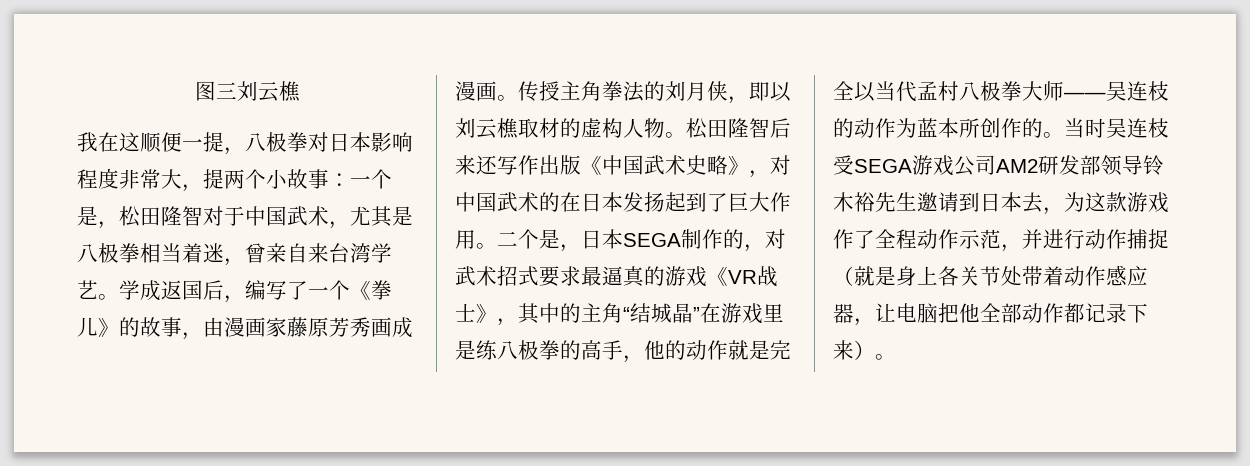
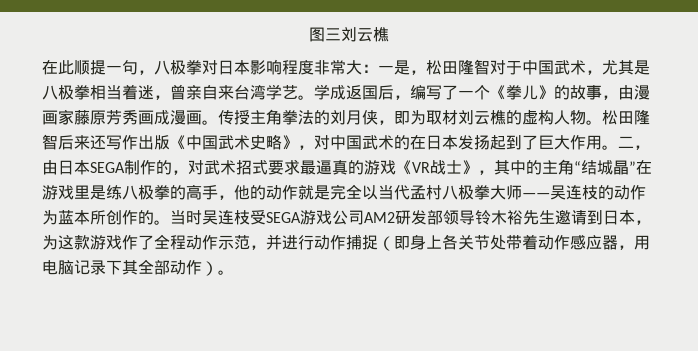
- 我在这顺便一提，八极拳对日本影响程度非常大，提两个小故事：一个是，松田隆智对于中国武术，尤其是八极拳相当着迷，曾亲自来台湾学艺。
+ 在此顺提一句，八极拳对日本影响程度非常大：一是，松田隆智对于中国武术，尤其是八极拳相当着迷，曾亲自来台湾学艺。
- 传授主角拳法的刘月侠，即以刘云樵取材的虚构人物。
+ 传授主角拳法的刘月侠，即为取材刘云樵的虚构人物。
- 二个是，日本SEGA制作的，对武术招式要求最逼真的游戏《VR战士》，其中的主角“结城晶”在游戏里是练八极拳的高手，他的动作就是完全以当代孟村八极拳大师——吴连枝的动作为蓝本所创作的。
+ 二，由日本SEGA制作的，对武术招式要求最逼真的游戏《VR战士》，其中的主角“结城晶”在游戏里是练八极拳的高手，他的动作就是完全以当代孟村八极拳大师——吴连枝的动作为蓝本所创作的。
- 当时吴连枝受SEGA游戏公司AM2研发部领导铃木裕先生邀请到日本去，为这款游戏作了全程动作示范，并进行动作捕捉（就是身上各关节处带着动作感应器，让电脑把他全部动作都记录下来）。
+ 当时吴连枝受SEGA游戏公司AM2研发部领导铃木裕先生邀请到日本，为这款游戏作了全程动作示范，并进行动作捕捉（即身上各关节处带着动作感应器，用电脑记录下其全部动作）。

